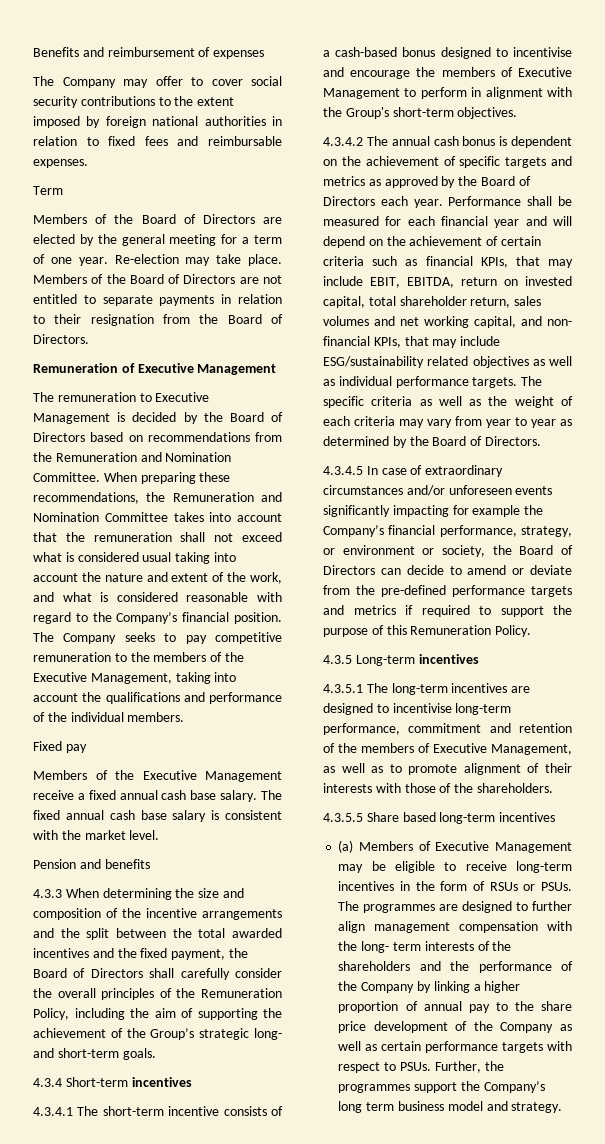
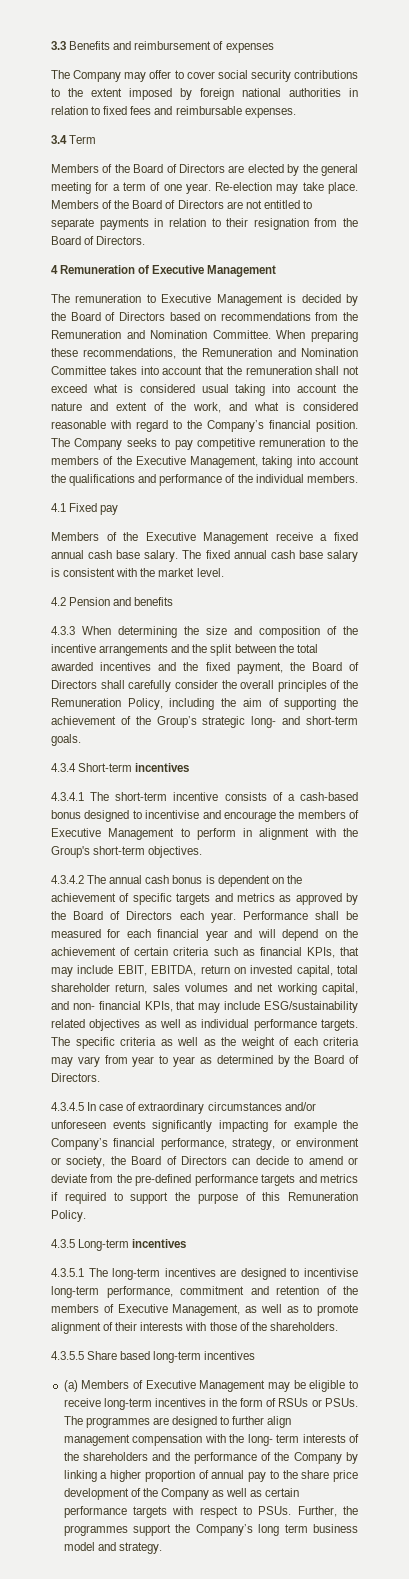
- Benefits and reimbursement of expenses
+ 3.3 Benefits and reimbursement of expenses
- Term
+ 3.4 Term
- Remuneration of Executive Management
+ 4 Remuneration of Executive Management
- Fixed pay
+ 4.1 Fixed pay
- Pension and benefits
+ 4.2 Pension and benefits

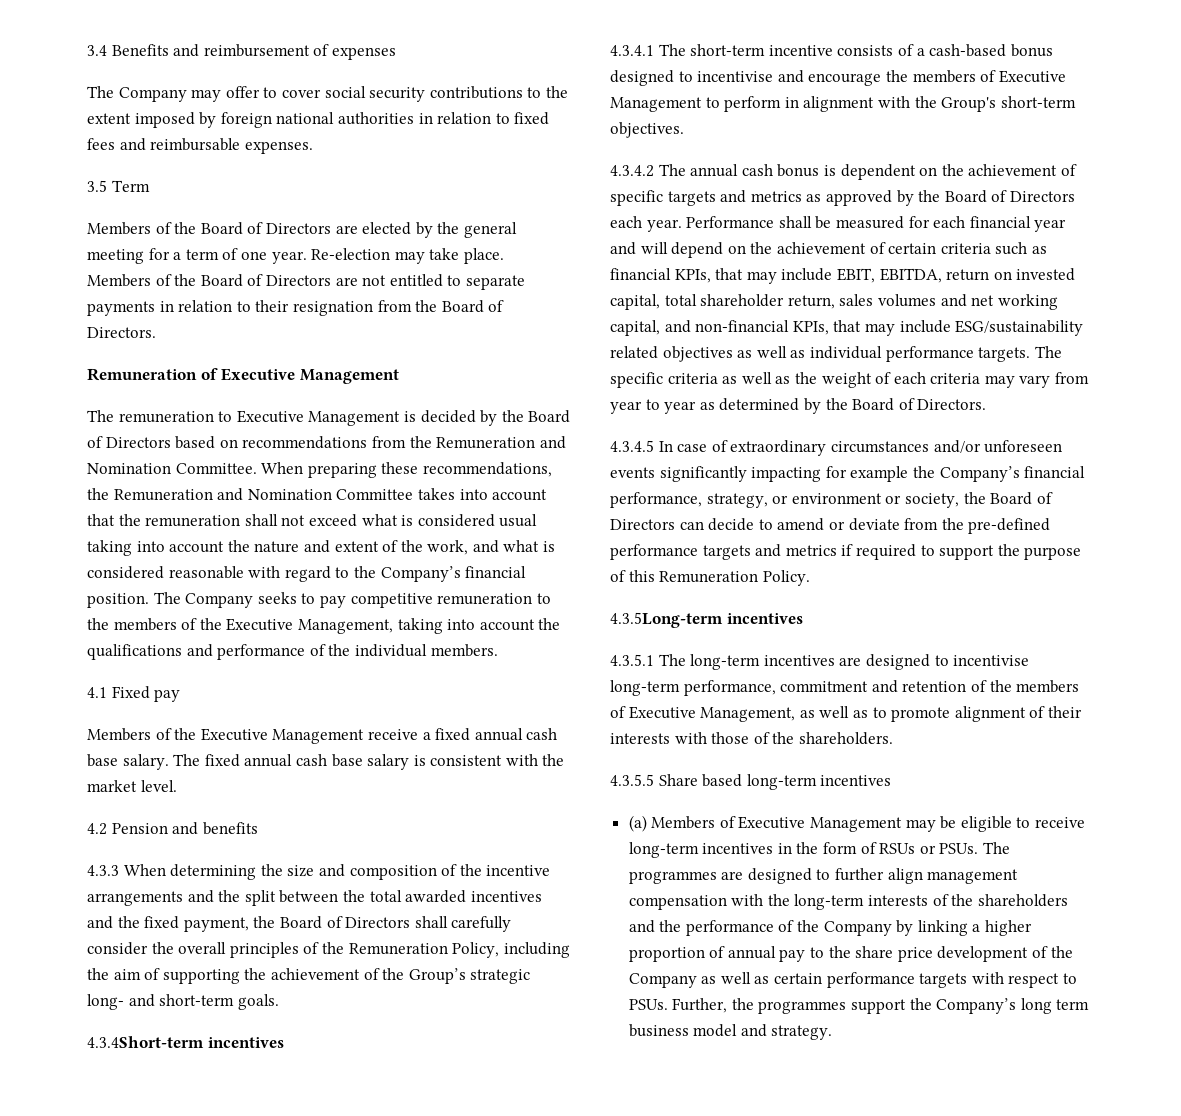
- 3.3 Benefits and reimbursement of expenses
+ 3.4 Benefits and reimbursement of expenses
- 3.4 Term
+ 3.5 Term
- 4 Remuneration of Executive Management
+ Remuneration of Executive Management
- 4.3.4 Short-term incentives
+ 4.3.4Short-term incentives
- Performance shall be measured for each financial year and will depend on the achievement of certain criteria such as financial KPIs, that may include EBIT, EBITDA, return on invested capital, total shareholder return, sales volumes and net working capital, and non- financial KPIs, that may include ESG/sustainability related objectives as well as individual performance targets.
+ Performance shall be measured for each financial year and will depend on the achievement of certain criteria such as financial KPIs, that may include EBIT, EBITDA, return on invested capital, total shareholder return, sales volumes and net working capital, and non-financial KPIs, that may include ESG/sustainability related objectives as well as individual performance targets.
- 4.3.5 Long-term incentives
+ 4.3.5Long-term incentives
- The programmes are designed to further align management compensation with the long- term interests of the shareholders and the performance of the Company by linking a higher proportion of annual pay to the share price development of the Company as well as certain performance targets with respect to PSUs.
+ The programmes are designed to further align management compensation with the long-term interests of the shareholders and the performance of the Company by linking a higher proportion of annual pay to the share price development of the Company as well as certain performance targets with respect to PSUs.

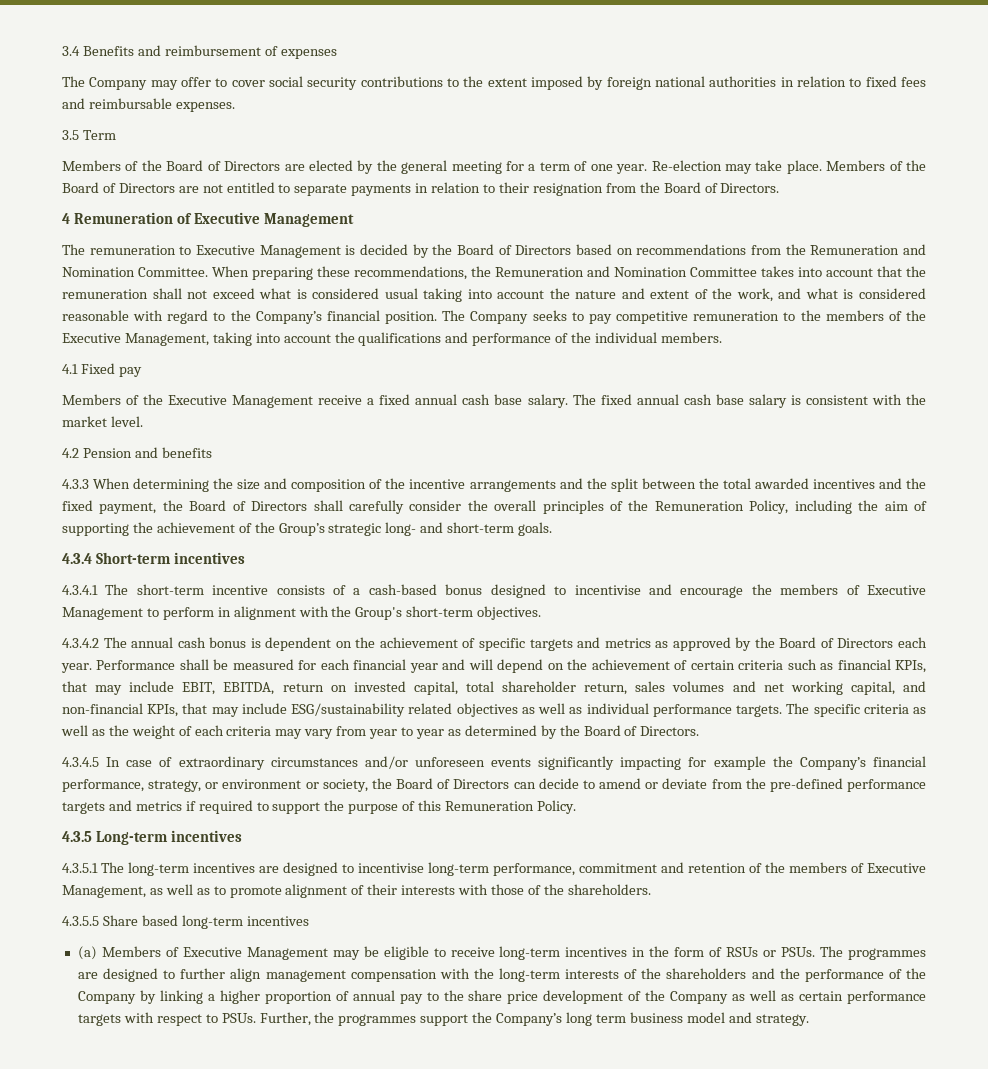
- Remuneration of Executive Management
+ 4 Remuneration of Executive Management
- 4.3.4Short-term incentives
+ 4.3.4 Short-term incentives
- 4.3.5Long-term incentives
+ 4.3.5 Long-term incentives

